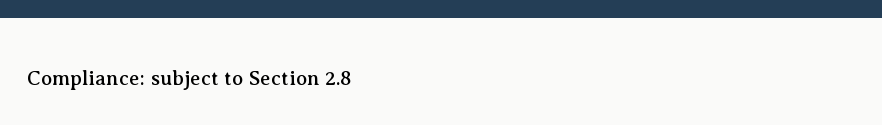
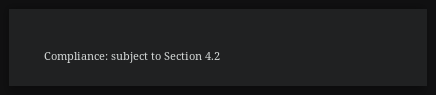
- Compliance: subject to Section 2.8
+ Compliance: subject to Section 4.2

